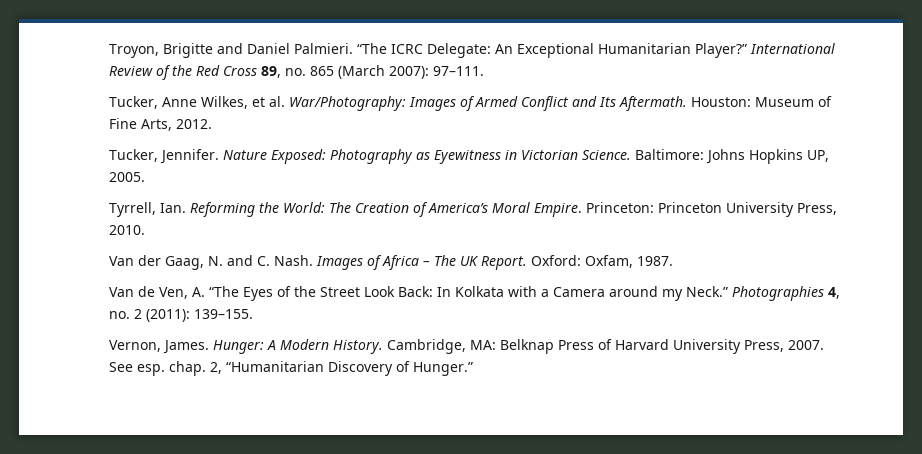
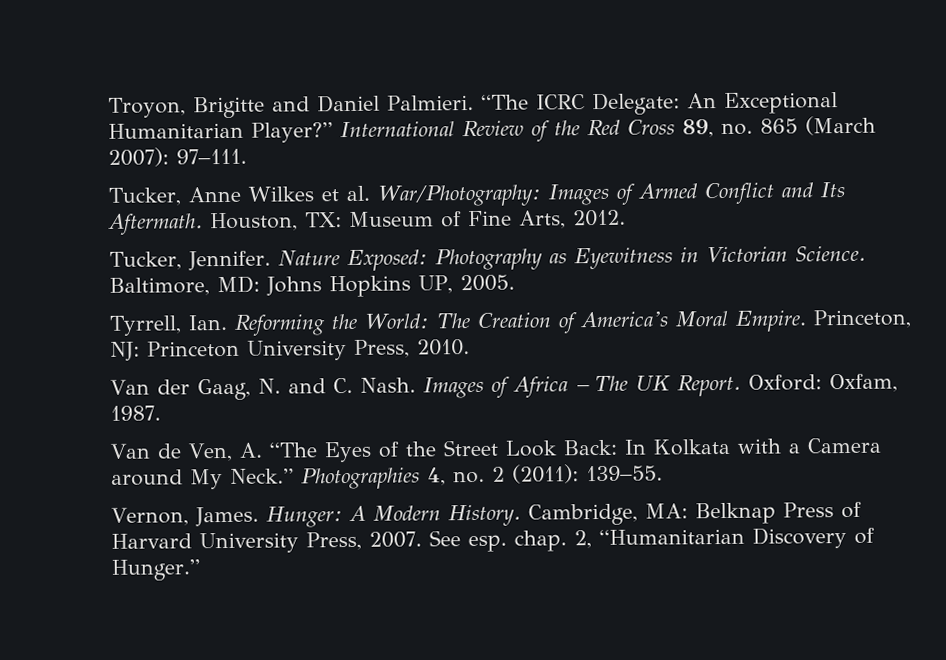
- Tucker, Anne Wilkes, et al. War/Photography: Images of Armed Conflict and Its Aftermath.
+ Tucker, Anne Wilkes et al. War/Photography: Images of Armed Conflict and Its Aftermath.
- Houston: Museum of Fine Arts, 2012.
+ Houston, TX: Museum of Fine Arts, 2012.
- Baltimore: Johns Hopkins UP, 2005.
+ Baltimore, MD: Johns Hopkins UP, 2005.
- Princeton: Princeton University Press, 2010.
+ Princeton, NJ: Princeton University Press, 2010.
- Van de Ven, A. “The Eyes of the Street Look Back: In Kolkata with a Camera around my Neck.”
+ Van de Ven, A. “The Eyes of the Street Look Back: In Kolkata with a Camera around My Neck.”
- Photographies 4, no. 2 (2011): 139–155.
+ Photographies 4, no. 2 (2011): 139–55.

